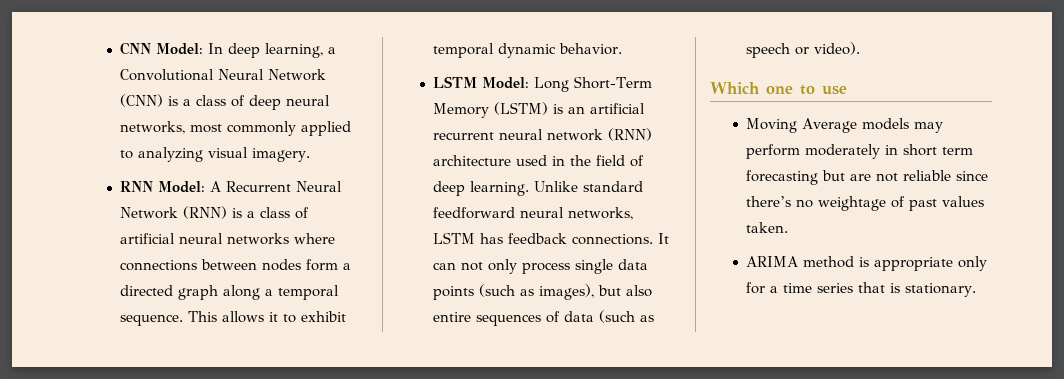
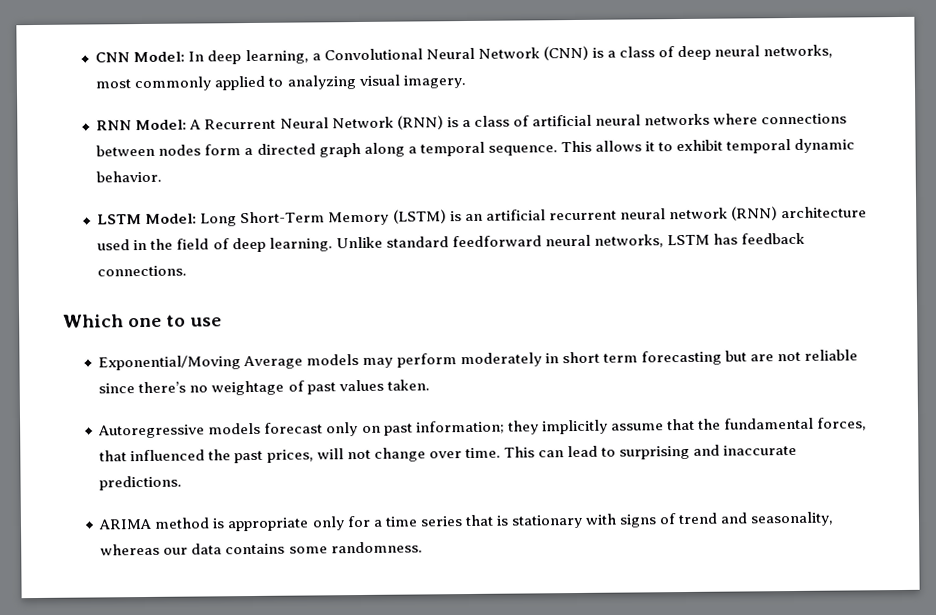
- It can not only process single data points (such as images), but also entire sequences of data (such as speech or video).
- Moving Average models may perform moderately in short term forecasting but are not reliable since there’s no weightage of past values taken.
+ Exponential/Moving Average models may perform moderately in short term forecasting but are not reliable since there’s no weightage of past values taken.
+ Autoregressive models forecast only on past information; they implicitly assume that the fundamental forces, that influenced the past prices, will not change over time. This can lead to surprising and inaccurate predictions.
- ARIMA method is appropriate only for a time series that is stationary.
+ ARIMA method is appropriate only for a time series that is stationary with signs of trend and seasonality, whereas our data contains some randomness.

